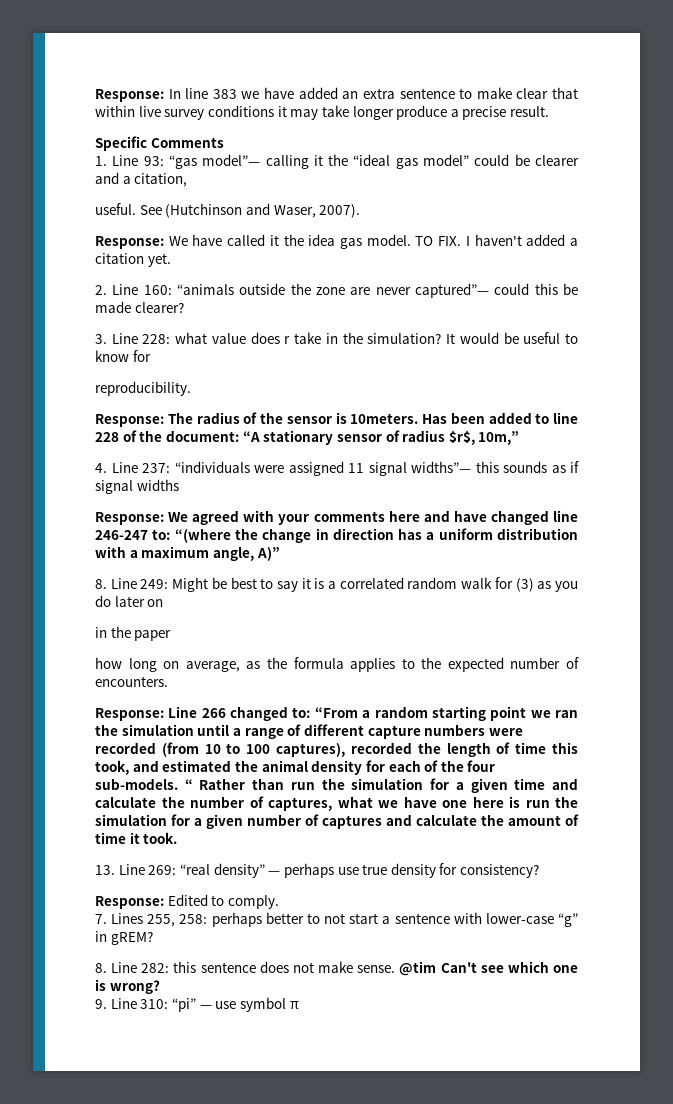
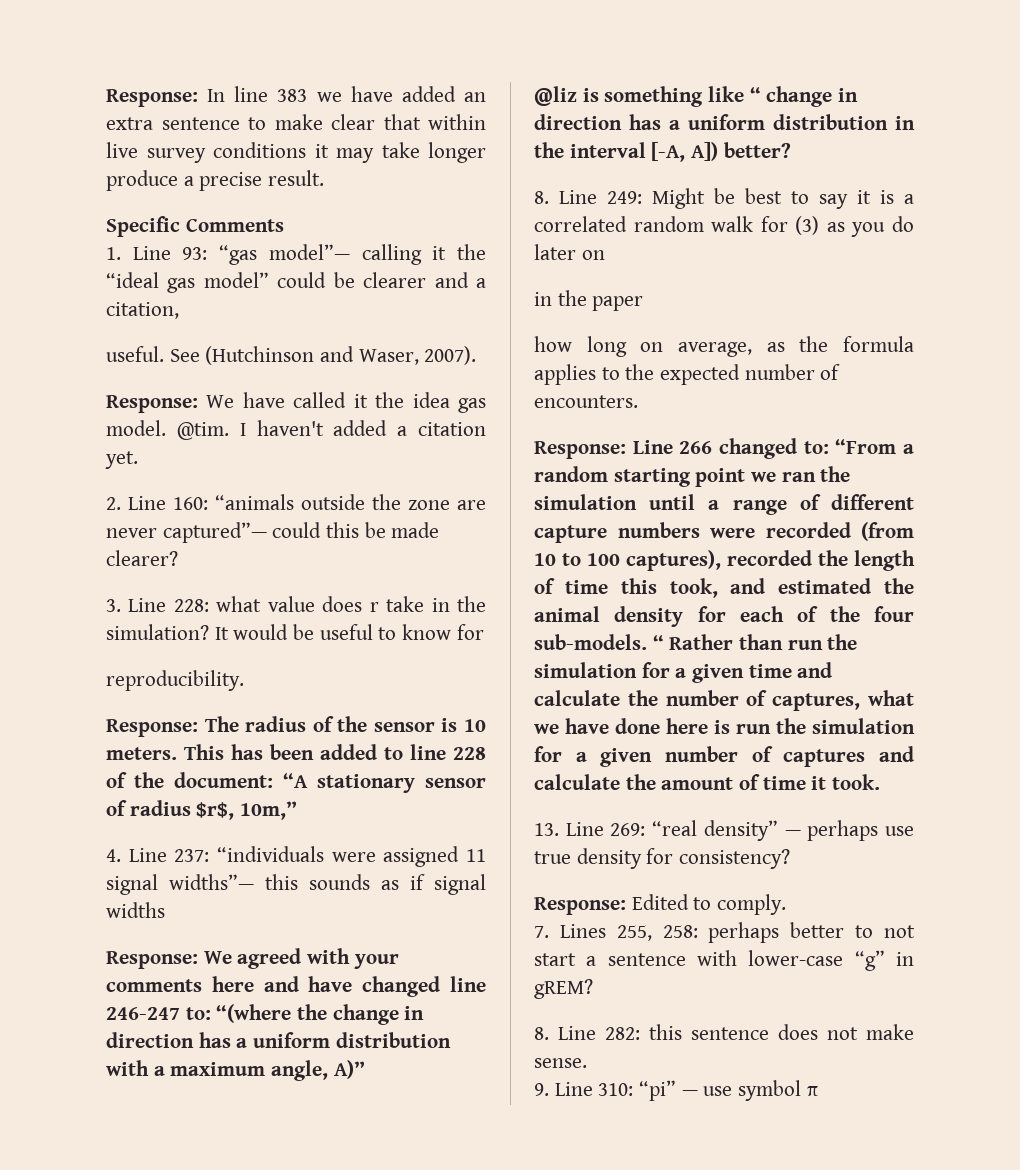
- TO FIX. I haven't added a citation yet.
+ @tim. I haven't added a citation yet.
- Response: The radius of the sensor is 10meters. Has been added to line 228 of the document: “A stationary sensor of radius $r$, 10m,”
+ Response: The radius of the sensor is 10 meters. This has been added to line 228 of the document: “A stationary sensor of radius $r$, 10m,”
+ @liz is something like “ change in direction has a uniform distribution in the interval [-A, A]) better?
- “ Rather than run the simulation for a given time and calculate the number of captures, what we have one here is run the simulation for a given number of captures and calculate the amount of time it took.
+ “ Rather than run the simulation for a given time and calculate the number of captures, what we have done here is run the simulation for a given number of captures and calculate the amount of time it took.
- @tim Can't see which one is wrong?

